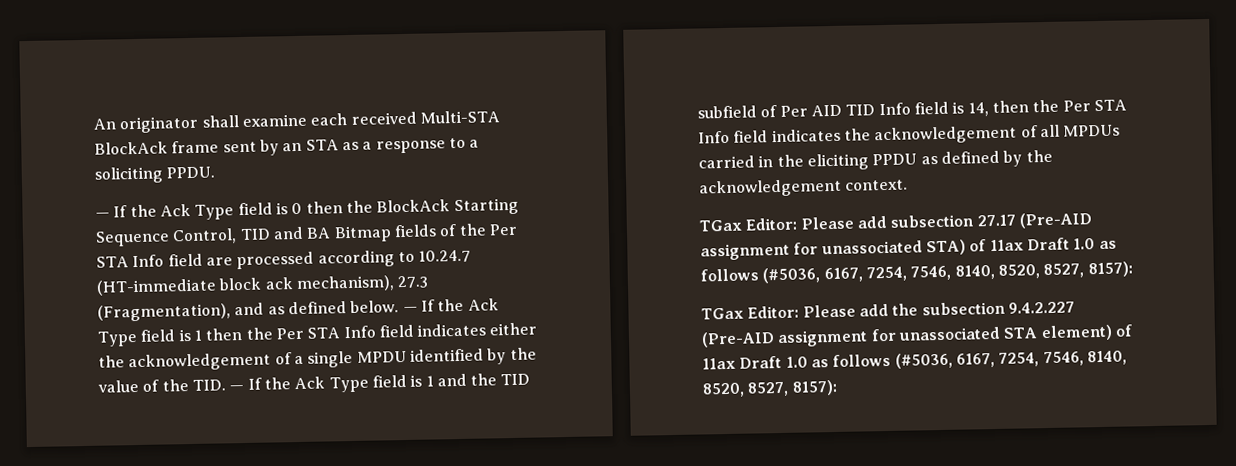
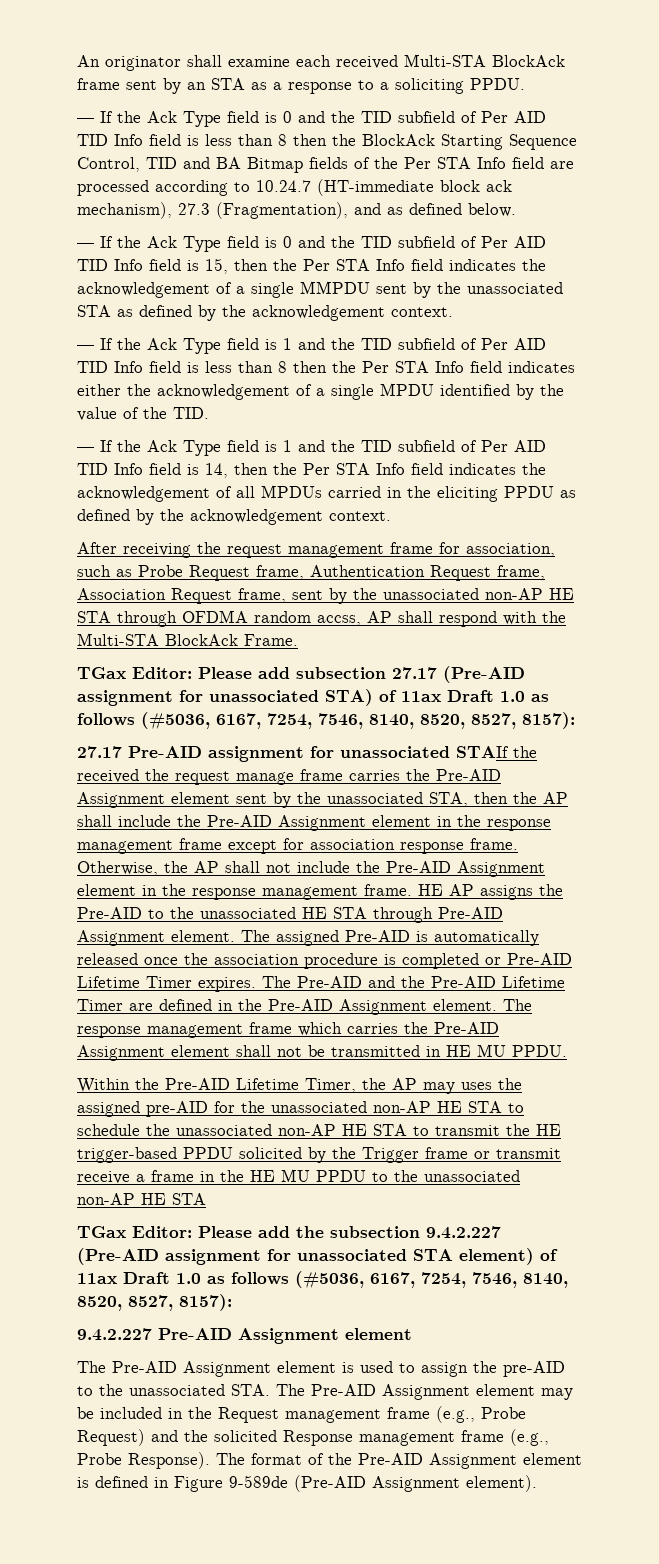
- — If the Ack Type field is 0 then the BlockAck Starting Sequence Control, TID and BA Bitmap fields of the Per STA Info field are processed according to 10.24.7 (HT-immediate block ack mechanism), 27.3 (Fragmentation), and as defined below. — If the Ack Type field is 1 then the Per STA Info field indicates either the acknowledgement of a single MPDU identified by the value of the TID. — If the Ack Type field is 1 and the TID subfield of Per AID TID Info field is 14, then the Per STA Info field indicates the acknowledgement of all MPDUs carried in the eliciting PPDU as defined by the acknowledgement context.
+ — If the Ack Type field is 0 and the TID subfield of Per AID TID Info field is less than 8 then the BlockAck Starting Sequence Control, TID and BA Bitmap fields of the Per STA Info field are processed according to 10.24.7 (HT-immediate block ack mechanism), 27.3 (Fragmentation), and as defined below.
+ — If the Ack Type field is 0 and the TID subfield of Per AID TID Info field is 15, then the Per STA Info field indicates the acknowledgement of a single MMPDU sent by the unassociated STA as defined by the acknowledgement context.
+ — If the Ack Type field is 1 and the TID subfield of Per AID TID Info field is less than 8 then the Per STA Info field indicates either the acknowledgement of a single MPDU identified by the value of the TID.
+ — If the Ack Type field is 1 and the TID subfield of Per AID TID Info field is 14, then the Per STA Info field indicates the acknowledgement of all MPDUs carried in the eliciting PPDU as defined by the acknowledgement context.
+ After receiving the request management frame for association, such as Probe Request frame, Authentication Request frame, Association Request frame, sent by the unassociated non-AP HE STA through OFDMA random accss, AP shall respond with the Multi-STA BlockAck Frame.
+ 27.17 Pre-AID assignment for unassociated STAIf the received the request manage frame carries the Pre-AID Assignment element sent by the unassociated STA, then the AP shall include the Pre-AID Assignment element in the response management frame except for association response frame. Otherwise, the AP shall not include the Pre-AID Assignment element in the response management frame. HE AP assigns the Pre-AID to the unassociated HE STA through Pre-AID Assignment element. The assigned Pre-AID is automatically released once the association procedure is completed or Pre-AID Lifetime Timer expires. The Pre-AID and the Pre-AID Lifetime Timer are defined in the Pre-AID Assignment element. The response management frame which carries the Pre-AID Assignment element shall not be transmitted in HE MU PPDU.
+ Within the Pre-AID Lifetime Timer, the AP may uses the assigned pre-AID for the unassociated non-AP HE STA to schedule the unassociated non-AP HE STA to transmit the HE trigger-based PPDU solicited by the Trigger frame or transmit receive a frame in the HE MU PPDU to the unassociated non-AP HE STA
+ 9.4.2.227 Pre-AID Assignment element
+ The Pre-AID Assignment element is used to assign the pre-AID to the unassociated STA. The Pre-AID Assignment element may be included in the Request management frame (e.g., Probe Request) and the solicited Response management frame (e.g., Probe Response). The format of the Pre-AID Assignment element is defined in Figure 9-589de (Pre-AID Assignment element).

